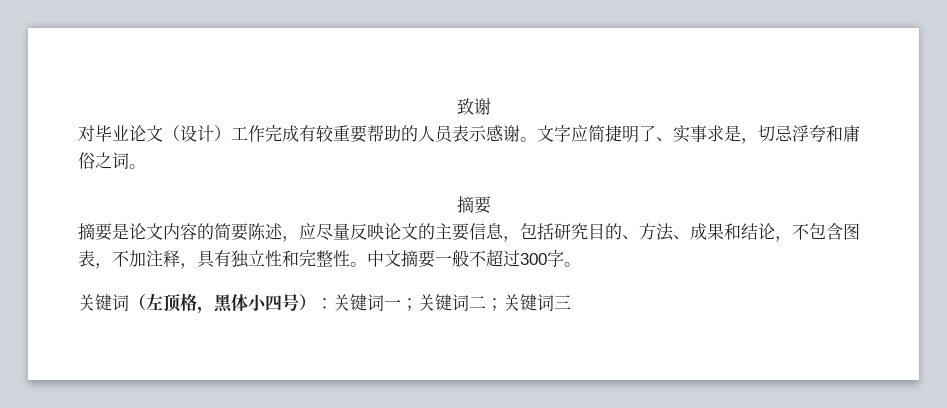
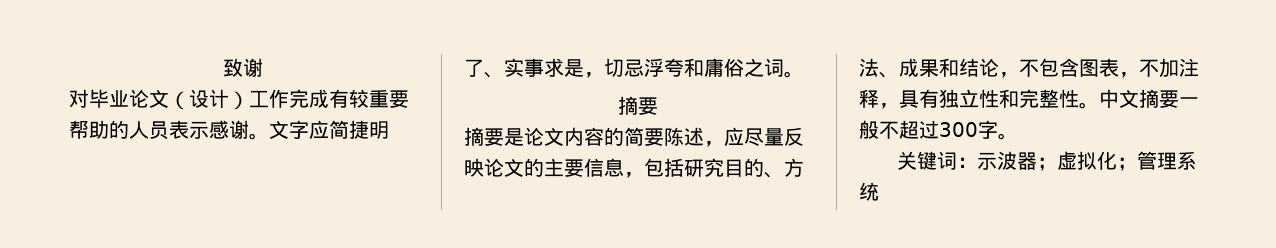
- 关键词（左顶格，黑体小四号）：关键词一；关键词二；关键词三
+ 关键词：示波器；虚拟化；管理系统

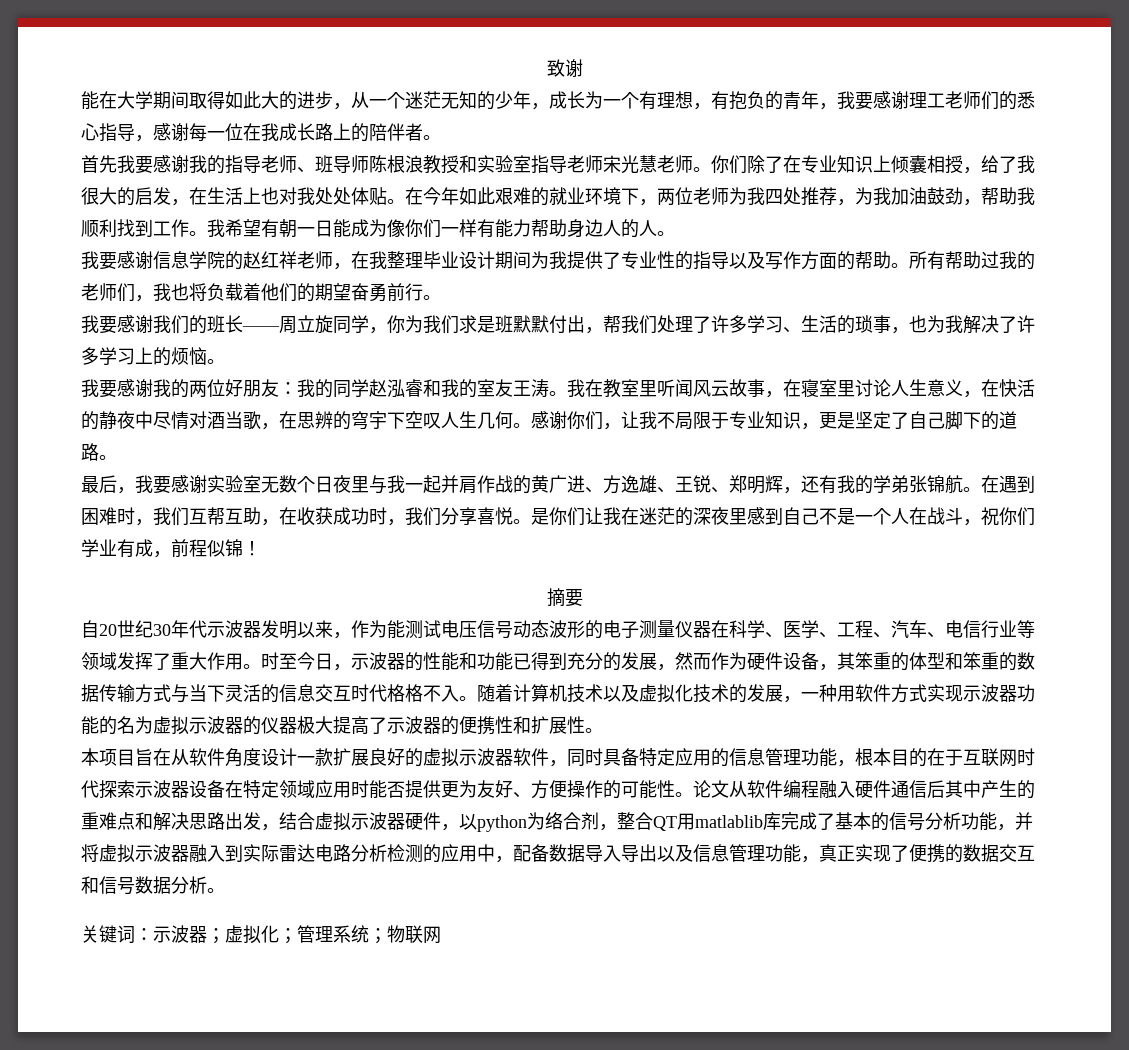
- 对毕业论文（设计）工作完成有较重要帮助的人员表示感谢。文字应简捷明了、实事求是，切忌浮夸和庸俗之词。
+ 能在大学期间取得如此大的进步，从一个迷茫无知的少年，成长为一个有理想，有抱负的青年，我要感谢理工老师们的悉心指导，感谢每一位在我成长路上的陪伴者。
+ 首先我要感谢我的指导老师、班导师陈根浪教授和实验室指导老师宋光慧老师。你们除了在专业知识上倾囊相授，给了我很大的启发，在生活上也对我处处体贴。在今年如此艰难的就业环境下，两位老师为我四处推荐，为我加油鼓劲，帮助我顺利找到工作。我希望有朝一日能成为像你们一样有能力帮助身边人的人。
+ 我要感谢信息学院的赵红祥老师，在我整理毕业设计期间为我提供了专业性的指导以及写作方面的帮助。所有帮助过我的老师们，我也将负载着他们的期望奋勇前行。
+ 我要感谢我们的班长——周立旋同学，你为我们求是班默默付出，帮我们处理了许多学习、生活的琐事，也为我解决了许多学习上的烦恼。
+ 我要感谢我的两位好朋友：我的同学赵泓睿和我的室友王涛。我在教室里听闻风云故事，在寝室里讨论人生意义，在快活的静夜中尽情对酒当歌，在思辨的穹宇下空叹人生几何。感谢你们，让我不局限于专业知识，更是坚定了自己脚下的道路。
+ 最后，我要感谢实验室无数个日夜里与我一起并肩作战的黄广进、方逸雄、王锐、郑明辉，还有我的学弟张锦航。在遇到困难时，我们互帮互助，在收获成功时，我们分享喜悦。是你们让我在迷茫的深夜里感到自己不是一个人在战斗，祝你们学业有成，前程似锦！
  摘要
- 摘要是论文内容的简要陈述，应尽量反映论文的主要信息，包括研究目的、方法、成果和结论，不包含图表，不加注释，具有独立性和完整性。中文摘要一般不超过300字。
+ 自20世纪30年代示波器发明以来，作为能测试电压信号动态波形的电子测量仪器在科学、医学、工程、汽车、电信行业等领域发挥了重大作用。时至今日，示波器的性能和功能已得到充分的发展，然而作为硬件设备，其笨重的体型和笨重的数据传输方式与当下灵活的信息交互时代格格不入。随着计算机技术以及虚拟化技术的发展，一种用软件方式实现示波器功能的名为虚拟示波器的仪器极大提高了示波器的便携性和扩展性。
+ 本项目旨在从软件角度设计一款扩展良好的虚拟示波器软件，同时具备特定应用的信息管理功能，根本目的在于互联网时代探索示波器设备在特定领域应用时能否提供更为友好、方便操作的可能性。论文从软件编程融入硬件通信后其中产生的重难点和解决思路出发，结合虚拟示波器硬件，以python为络合剂，整合QT用matlablib库完成了基本的信号分析功能，并将虚拟示波器融入到实际雷达电路分析检测的应用中，配备数据导入导出以及信息管理功能，真正实现了便携的数据交互和信号数据分析。
- 关键词：示波器；虚拟化；管理系统
+ 关键词：示波器；虚拟化；管理系统；物联网

